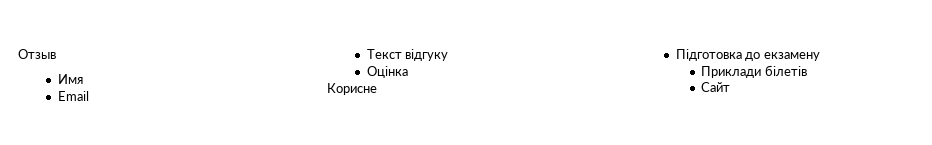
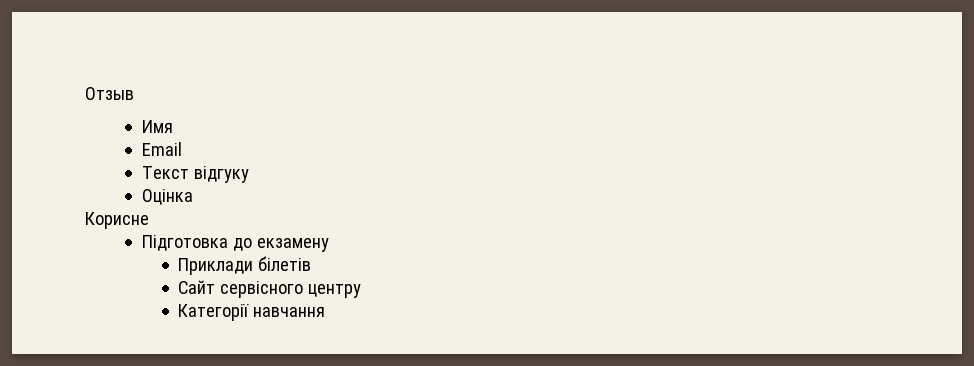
- Сайт
+ Сайт сервісного центру
+ Категорії навчання

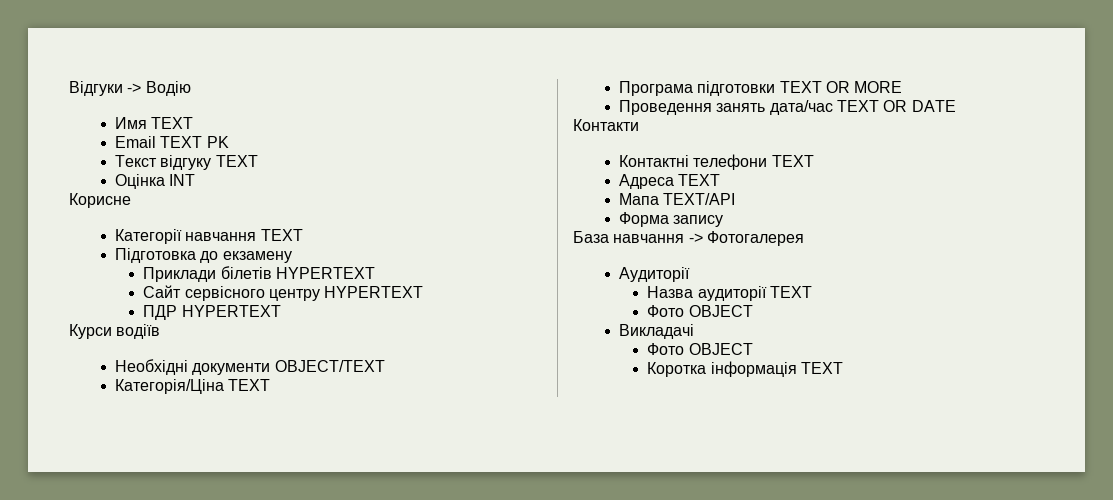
- Отзыв
+ Відгуки -> Водію
- Имя
+ Имя TEXT
- Email
+ Email TEXT PK
- Текст відгуку
+ Текст відгуку TEXT
- Оцінка
+ Оцінка INT
+ Категорії навчання TEXT
- Приклади білетів
+ Приклади білетів HYPERTEXT
- Сайт сервісного центру
- Категорії навчання
+ Сайт сервісного центру HYPERTEXT
+ ПДР HYPERTEXT
+ Курси водіїв
+ Необхідні документи OBJECT/TEXT
+ Категорія/Ціна TEXT
+ Програма підготовки TEXT OR MORE
+ Проведення занять дата/час TEXT OR DATE
+ Контакти
+ Контактні телефони TEXT
+ Адреса TEXT
+ Мапа TEXT/API
+ Форма запису
+ База навчання -> Фотогалерея
+ Аудиторії
+ Назва аудиторії TEXT
+ Фото OBJECT
+ Викладачі
+ Фото OBJECT
+ Коротка інформація TEXT

